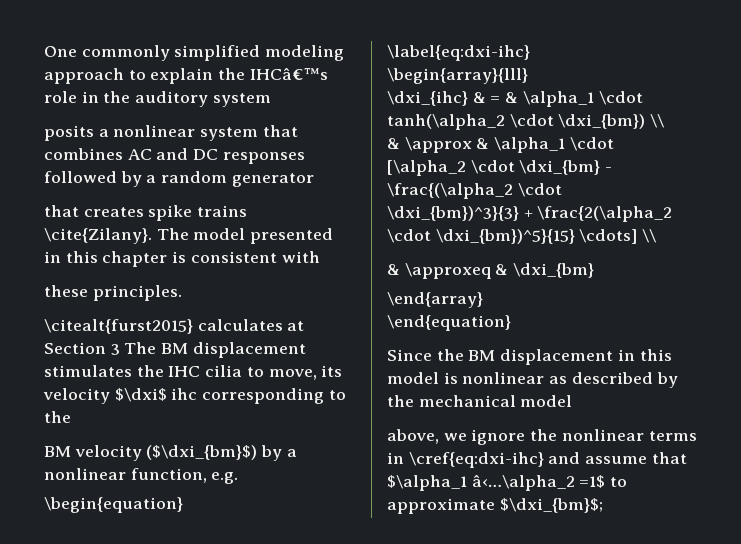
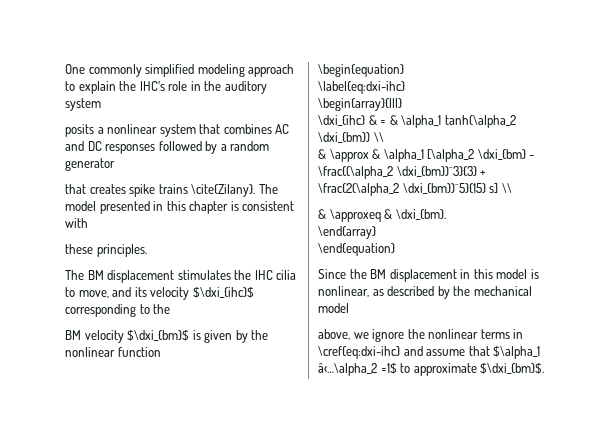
- One commonly simplified modeling approach to explain the IHCâ€™s role in the auditory system
+ One commonly simplified modeling approach to explain the IHC’s role in the auditory system
- \citealt{furst2015} calculates at Section 3 The BM displacement stimulates the IHC cilia to move, its velocity $\dxi$ ihc corresponding to the
+ The BM displacement stimulates the IHC cilia to move, and its velocity $\dxi_{ihc}$ corresponding to the
- BM velocity ($\dxi_{bm}$) by a nonlinear function, e.g.
+ BM velocity $\dxi_{bm}$ is given by the nonlinear function
- \dxi_{ihc} & = & \alpha_1 \cdot tanh(\alpha_2 \cdot \dxi_{bm}) \\
+ \dxi_{ihc} & = & \alpha_1 tanh(\alpha_2 \dxi_{bm}) \\
- & \approx & \alpha_1 \cdot [\alpha_2 \cdot \dxi_{bm} - \frac{(\alpha_2 \cdot \dxi_{bm})^3}{3} + \frac{2(\alpha_2 \cdot \dxi_{bm})^5}{15} \cdots] \\
+ & \approx & \alpha_1 [\alpha_2 \dxi_{bm} - \frac{(\alpha_2 \dxi_{bm})^3}{3} + \frac{2(\alpha_2 \dxi_{bm})^5}{15} s] \\
- & \approxeq & \dxi_{bm}
+ & \approxeq & \dxi_{bm}.
- Since the BM displacement in this model is nonlinear as described by the mechanical model
+ Since the BM displacement in this model is nonlinear, as described by the mechanical model
- above, we ignore the nonlinear terms in \cref{eq:dxi-ihc} and assume that $\alpha_1 â‹…\alpha_2 =1$ to approximate $\dxi_{bm}$;
+ above, we ignore the nonlinear terms in \cref{eq:dxi-ihc} and assume that $\alpha_1 â‹…\alpha_2 =1$ to approximate $\dxi_{bm}$.

